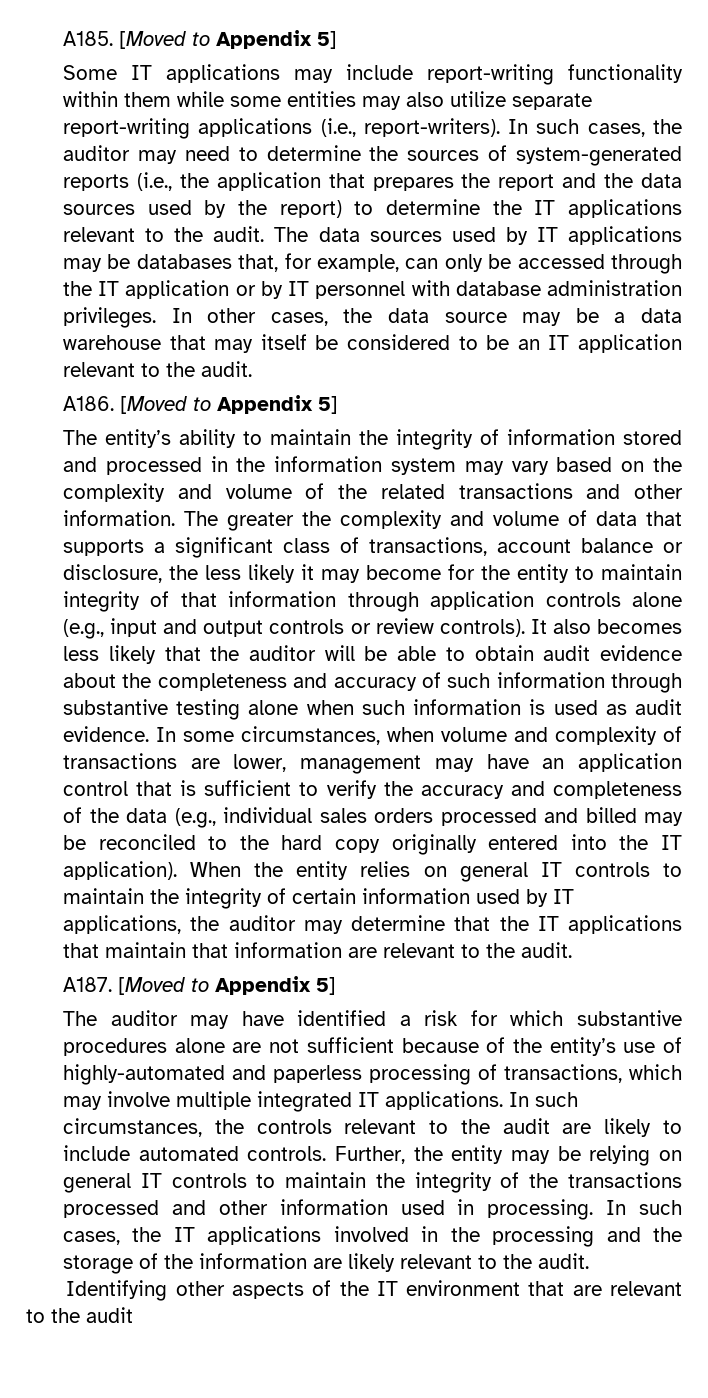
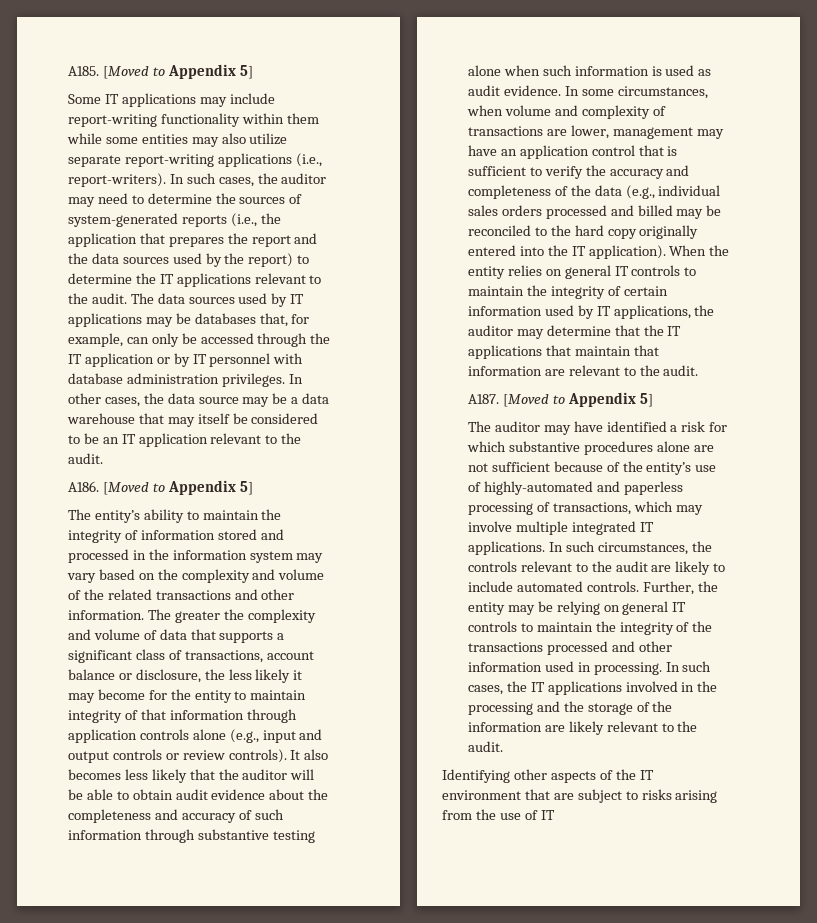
- Identifying other aspects of the IT environment that are relevant to the audit
+ Identifying other aspects of the IT environment that are subject to risks arising from the use of IT

